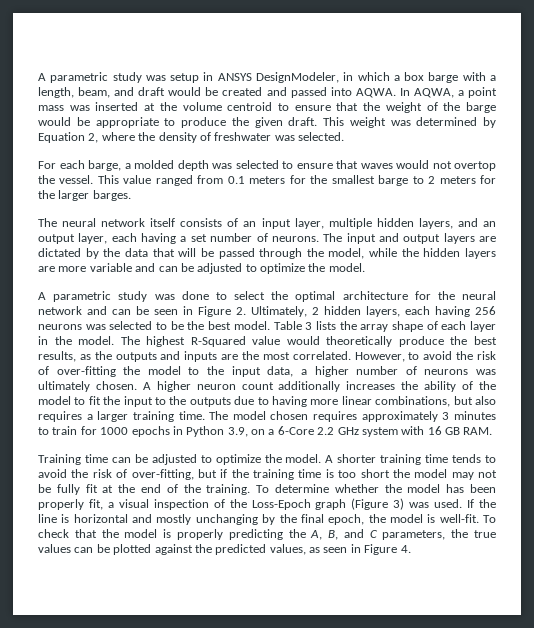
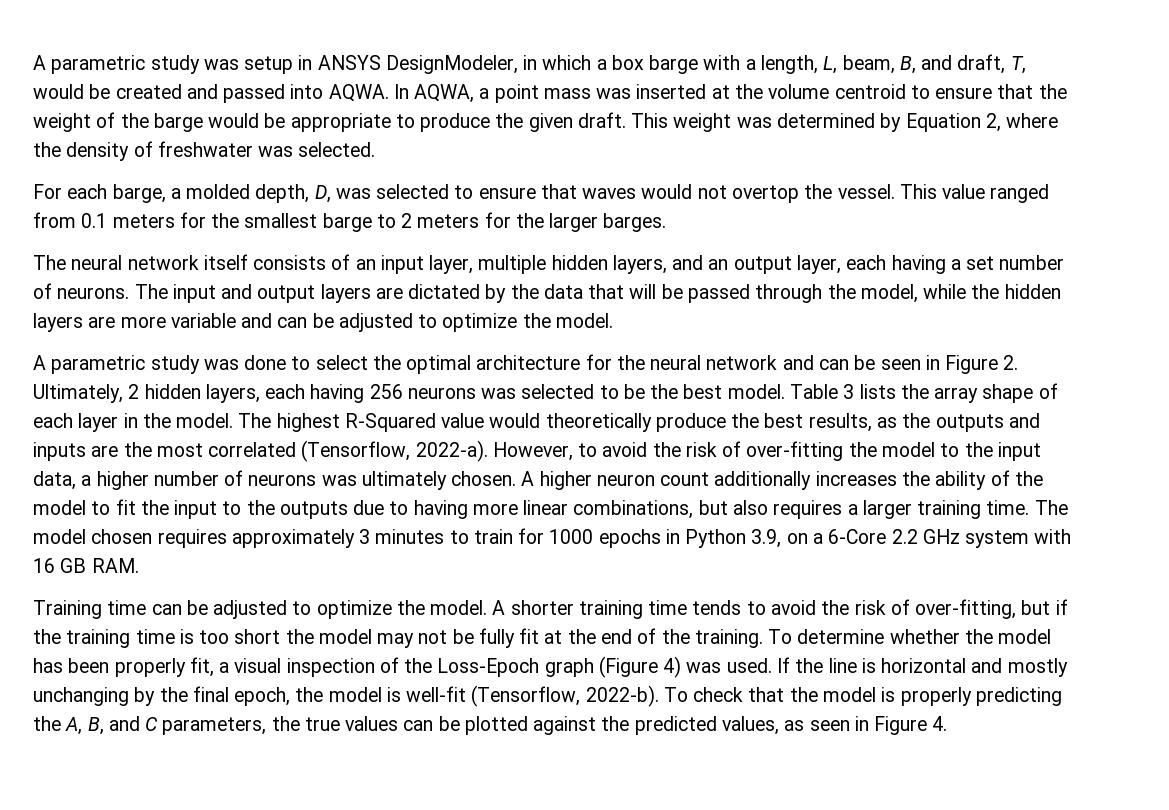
- A parametric study was setup in ANSYS DesignModeler, in which a box barge with a length, beam, and draft would be created and passed into AQWA.
+ A parametric study was setup in ANSYS DesignModeler, in which a box barge with a length, L, beam, B, and draft, T, would be created and passed into AQWA.
- For each barge, a molded depth was selected to ensure that waves would not overtop the vessel.
+ For each barge, a molded depth, D, was selected to ensure that waves would not overtop the vessel.
- The highest R-Squared value would theoretically produce the best results, as the outputs and inputs are the most correlated.
+ The highest R-Squared value would theoretically produce the best results, as the outputs and inputs are the most correlated (Tensorflow, 2022-a).
- To determine whether the model has been properly fit, a visual inspection of the Loss-Epoch graph (Figure 3) was used.
+ To determine whether the model has been properly fit, a visual inspection of the Loss-Epoch graph (Figure 4) was used.
- If the line is horizontal and mostly unchanging by the final epoch, the model is well-fit.
+ If the line is horizontal and mostly unchanging by the final epoch, the model is well-fit (Tensorflow, 2022-b).

